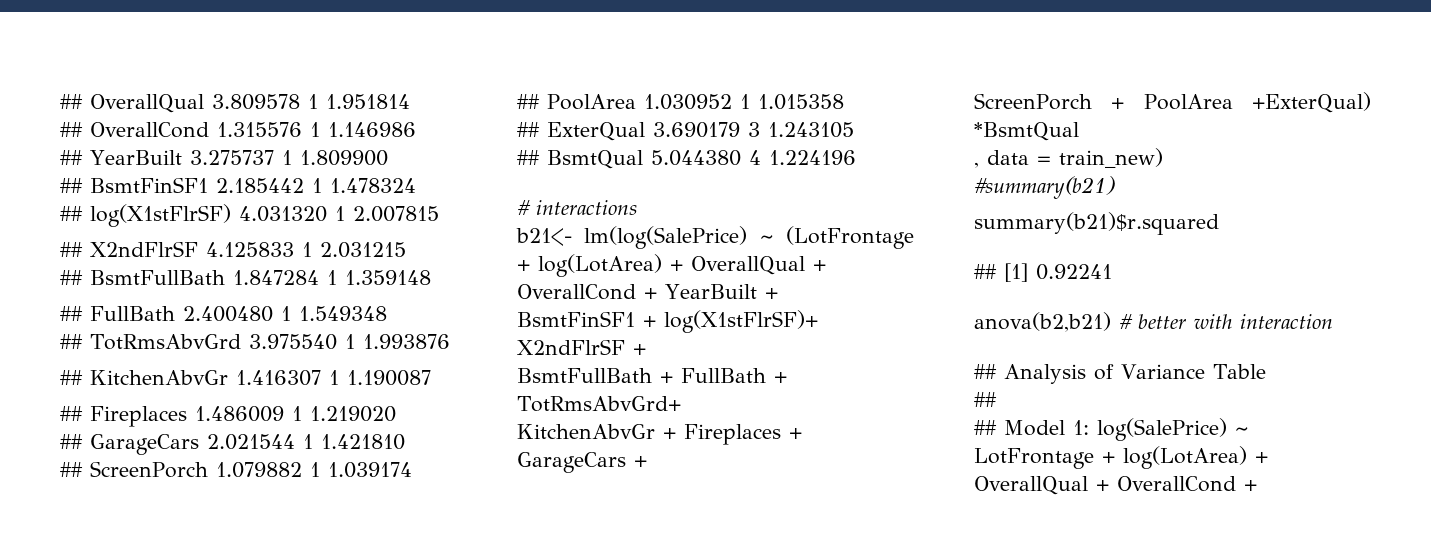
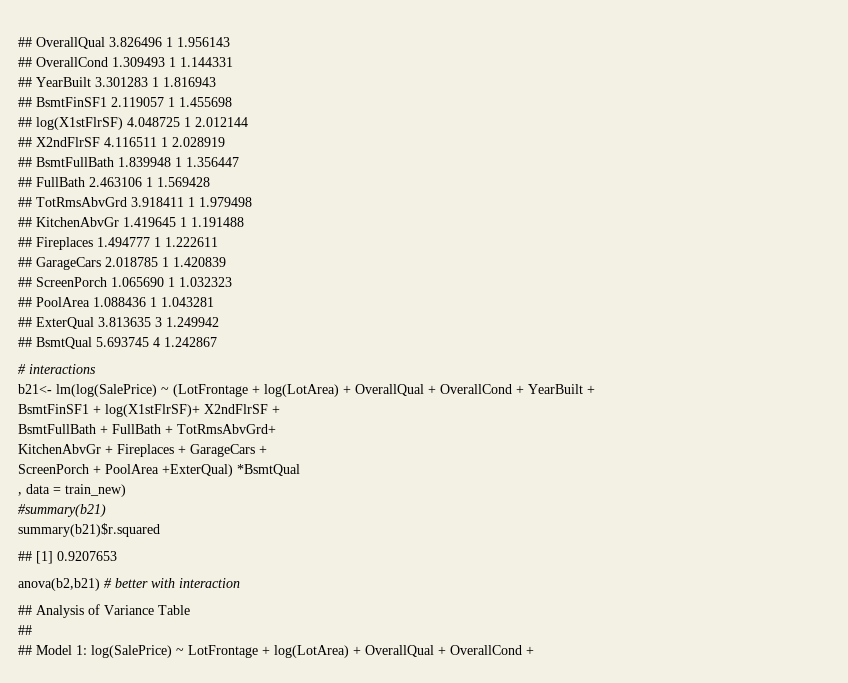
- ## OverallQual 3.809578 1 1.951814
+ ## OverallQual 3.826496 1 1.956143
- ## OverallCond 1.315576 1 1.146986
+ ## OverallCond 1.309493 1 1.144331
- ## YearBuilt 3.275737 1 1.809900
+ ## YearBuilt 3.301283 1 1.816943
- ## BsmtFinSF1 2.185442 1 1.478324
+ ## BsmtFinSF1 2.119057 1 1.455698
- ## log(X1stFlrSF) 4.031320 1 2.007815
+ ## log(X1stFlrSF) 4.048725 1 2.012144
- ## X2ndFlrSF 4.125833 1 2.031215
+ ## X2ndFlrSF 4.116511 1 2.028919
- ## BsmtFullBath 1.847284 1 1.359148
+ ## BsmtFullBath 1.839948 1 1.356447
- ## FullBath 2.400480 1 1.549348
+ ## FullBath 2.463106 1 1.569428
- ## TotRmsAbvGrd 3.975540 1 1.993876
+ ## TotRmsAbvGrd 3.918411 1 1.979498
- ## KitchenAbvGr 1.416307 1 1.190087
+ ## KitchenAbvGr 1.419645 1 1.191488
- ## Fireplaces 1.486009 1 1.219020
+ ## Fireplaces 1.494777 1 1.222611
- ## GarageCars 2.021544 1 1.421810
+ ## GarageCars 2.018785 1 1.420839
- ## ScreenPorch 1.079882 1 1.039174
+ ## ScreenPorch 1.065690 1 1.032323
- ## PoolArea 1.030952 1 1.015358
+ ## PoolArea 1.088436 1 1.043281
- ## ExterQual 3.690179 3 1.243105
+ ## ExterQual 3.813635 3 1.249942
- ## BsmtQual 5.044380 4 1.224196
+ ## BsmtQual 5.693745 4 1.242867
- ## [1] 0.92241
+ ## [1] 0.9207653

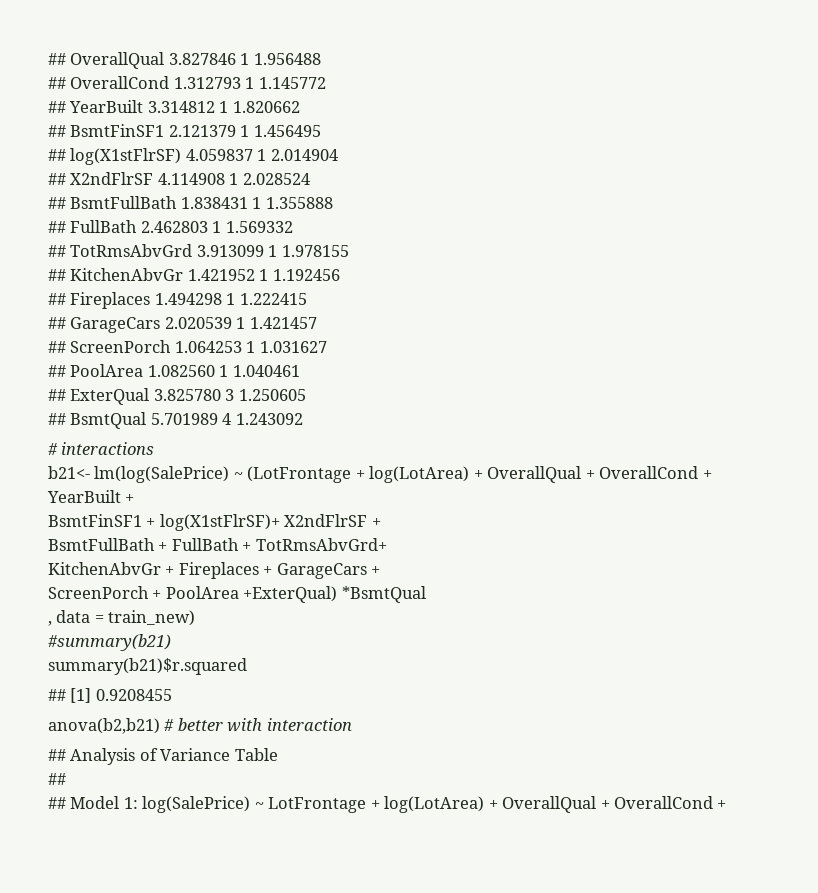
- ## OverallQual 3.826496 1 1.956143
+ ## OverallQual 3.827846 1 1.956488
- ## OverallCond 1.309493 1 1.144331
+ ## OverallCond 1.312793 1 1.145772
- ## YearBuilt 3.301283 1 1.816943
+ ## YearBuilt 3.314812 1 1.820662
- ## BsmtFinSF1 2.119057 1 1.455698
+ ## BsmtFinSF1 2.121379 1 1.456495
- ## log(X1stFlrSF) 4.048725 1 2.012144
+ ## log(X1stFlrSF) 4.059837 1 2.014904
- ## X2ndFlrSF 4.116511 1 2.028919
+ ## X2ndFlrSF 4.114908 1 2.028524
- ## BsmtFullBath 1.839948 1 1.356447
+ ## BsmtFullBath 1.838431 1 1.355888
- ## FullBath 2.463106 1 1.569428
+ ## FullBath 2.462803 1 1.569332
- ## TotRmsAbvGrd 3.918411 1 1.979498
+ ## TotRmsAbvGrd 3.913099 1 1.978155
- ## KitchenAbvGr 1.419645 1 1.191488
+ ## KitchenAbvGr 1.421952 1 1.192456
- ## Fireplaces 1.494777 1 1.222611
+ ## Fireplaces 1.494298 1 1.222415
- ## GarageCars 2.018785 1 1.420839
+ ## GarageCars 2.020539 1 1.421457
- ## ScreenPorch 1.065690 1 1.032323
+ ## ScreenPorch 1.064253 1 1.031627
- ## PoolArea 1.088436 1 1.043281
+ ## PoolArea 1.082560 1 1.040461
- ## ExterQual 3.813635 3 1.249942
+ ## ExterQual 3.825780 3 1.250605
- ## BsmtQual 5.693745 4 1.242867
+ ## BsmtQual 5.701989 4 1.243092
- ## [1] 0.9207653
+ ## [1] 0.9208455

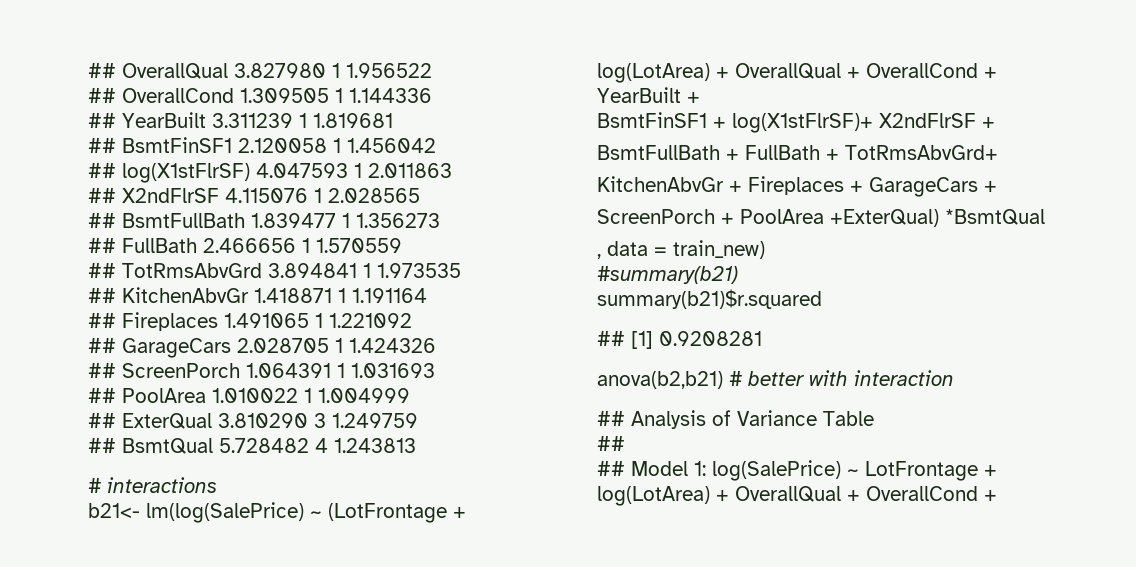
- ## OverallQual 3.827846 1 1.956488
+ ## OverallQual 3.827980 1 1.956522
- ## OverallCond 1.312793 1 1.145772
+ ## OverallCond 1.309505 1 1.144336
- ## YearBuilt 3.314812 1 1.820662
+ ## YearBuilt 3.311239 1 1.819681
- ## BsmtFinSF1 2.121379 1 1.456495
+ ## BsmtFinSF1 2.120058 1 1.456042
- ## log(X1stFlrSF) 4.059837 1 2.014904
+ ## log(X1stFlrSF) 4.047593 1 2.011863
- ## X2ndFlrSF 4.114908 1 2.028524
+ ## X2ndFlrSF 4.115076 1 2.028565
- ## BsmtFullBath 1.838431 1 1.355888
+ ## BsmtFullBath 1.839477 1 1.356273
- ## FullBath 2.462803 1 1.569332
+ ## FullBath 2.466656 1 1.570559
- ## TotRmsAbvGrd 3.913099 1 1.978155
+ ## TotRmsAbvGrd 3.894841 1 1.973535
- ## KitchenAbvGr 1.421952 1 1.192456
+ ## KitchenAbvGr 1.418871 1 1.191164
- ## Fireplaces 1.494298 1 1.222415
+ ## Fireplaces 1.491065 1 1.221092
- ## GarageCars 2.020539 1 1.421457
+ ## GarageCars 2.028705 1 1.424326
- ## ScreenPorch 1.064253 1 1.031627
+ ## ScreenPorch 1.064391 1 1.031693
- ## PoolArea 1.082560 1 1.040461
+ ## PoolArea 1.010022 1 1.004999
- ## ExterQual 3.825780 3 1.250605
+ ## ExterQual 3.810290 3 1.249759
- ## BsmtQual 5.701989 4 1.243092
+ ## BsmtQual 5.728482 4 1.243813
- ## [1] 0.9208455
+ ## [1] 0.9208281

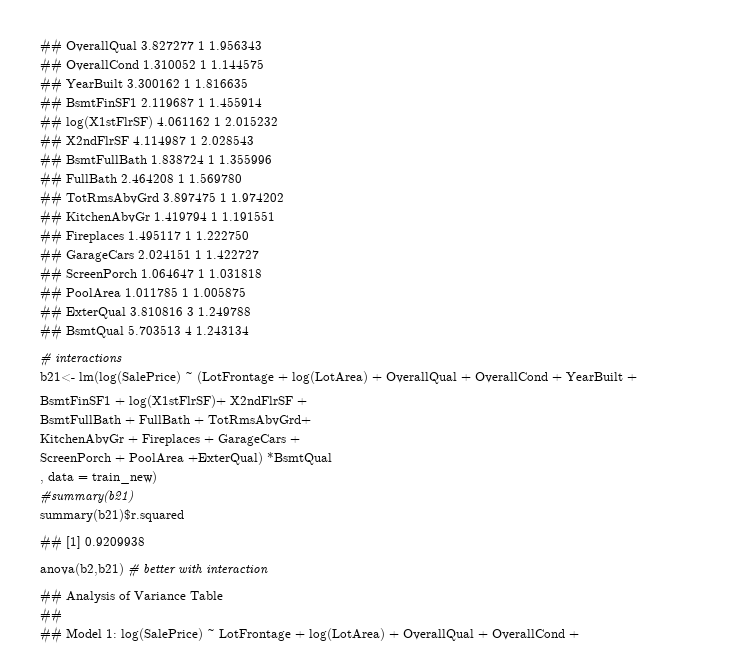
- ## OverallQual 3.827980 1 1.956522
+ ## OverallQual 3.827277 1 1.956343
- ## OverallCond 1.309505 1 1.144336
+ ## OverallCond 1.310052 1 1.144575
- ## YearBuilt 3.311239 1 1.819681
+ ## YearBuilt 3.300162 1 1.816635
- ## BsmtFinSF1 2.120058 1 1.456042
+ ## BsmtFinSF1 2.119687 1 1.455914
- ## log(X1stFlrSF) 4.047593 1 2.011863
+ ## log(X1stFlrSF) 4.061162 1 2.015232
- ## X2ndFlrSF 4.115076 1 2.028565
+ ## X2ndFlrSF 4.114987 1 2.028543
- ## BsmtFullBath 1.839477 1 1.356273
+ ## BsmtFullBath 1.838724 1 1.355996
- ## FullBath 2.466656 1 1.570559
+ ## FullBath 2.464208 1 1.569780
- ## TotRmsAbvGrd 3.894841 1 1.973535
+ ## TotRmsAbvGrd 3.897475 1 1.974202
- ## KitchenAbvGr 1.418871 1 1.191164
+ ## KitchenAbvGr 1.419794 1 1.191551
- ## Fireplaces 1.491065 1 1.221092
+ ## Fireplaces 1.495117 1 1.222750
- ## GarageCars 2.028705 1 1.424326
+ ## GarageCars 2.024151 1 1.422727
- ## ScreenPorch 1.064391 1 1.031693
+ ## ScreenPorch 1.064647 1 1.031818
- ## PoolArea 1.010022 1 1.004999
+ ## PoolArea 1.011785 1 1.005875
- ## ExterQual 3.810290 3 1.249759
+ ## ExterQual 3.810816 3 1.249788
- ## BsmtQual 5.728482 4 1.243813
+ ## BsmtQual 5.703513 4 1.243134
- ## [1] 0.9208281
+ ## [1] 0.9209938

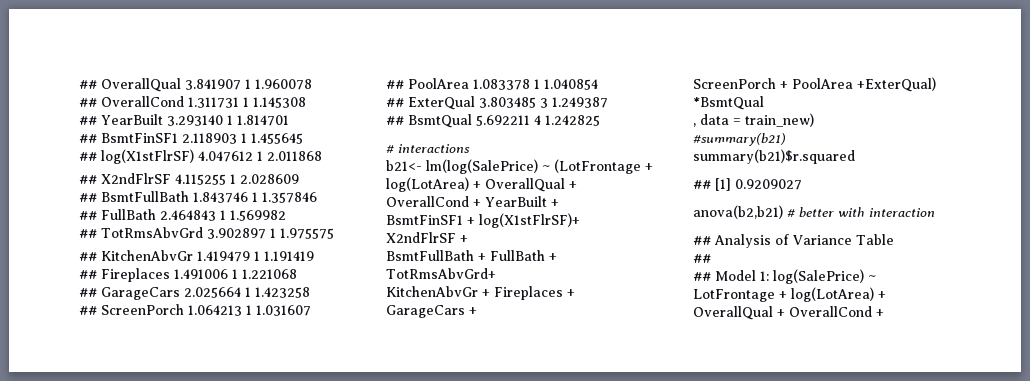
- ## OverallQual 3.827277 1 1.956343
+ ## OverallQual 3.841907 1 1.960078
- ## OverallCond 1.310052 1 1.144575
+ ## OverallCond 1.311731 1 1.145308
- ## YearBuilt 3.300162 1 1.816635
+ ## YearBuilt 3.293140 1 1.814701
- ## BsmtFinSF1 2.119687 1 1.455914
+ ## BsmtFinSF1 2.118903 1 1.455645
- ## log(X1stFlrSF) 4.061162 1 2.015232
+ ## log(X1stFlrSF) 4.047612 1 2.011868
- ## X2ndFlrSF 4.114987 1 2.028543
+ ## X2ndFlrSF 4.115255 1 2.028609
- ## BsmtFullBath 1.838724 1 1.355996
+ ## BsmtFullBath 1.843746 1 1.357846
- ## FullBath 2.464208 1 1.569780
+ ## FullBath 2.464843 1 1.569982
- ## TotRmsAbvGrd 3.897475 1 1.974202
+ ## TotRmsAbvGrd 3.902897 1 1.975575
- ## KitchenAbvGr 1.419794 1 1.191551
+ ## KitchenAbvGr 1.419479 1 1.191419
- ## Fireplaces 1.495117 1 1.222750
+ ## Fireplaces 1.491006 1 1.221068
- ## GarageCars 2.024151 1 1.422727
+ ## GarageCars 2.025664 1 1.423258
- ## ScreenPorch 1.064647 1 1.031818
+ ## ScreenPorch 1.064213 1 1.031607
- ## PoolArea 1.011785 1 1.005875
+ ## PoolArea 1.083378 1 1.040854
- ## ExterQual 3.810816 3 1.249788
+ ## ExterQual 3.803485 3 1.249387
- ## BsmtQual 5.703513 4 1.243134
+ ## BsmtQual 5.692211 4 1.242825
- ## [1] 0.9209938
+ ## [1] 0.9209027

